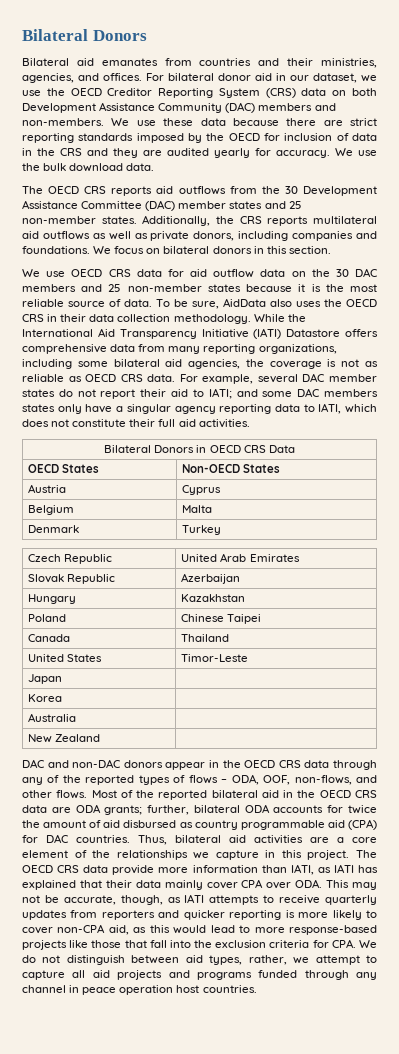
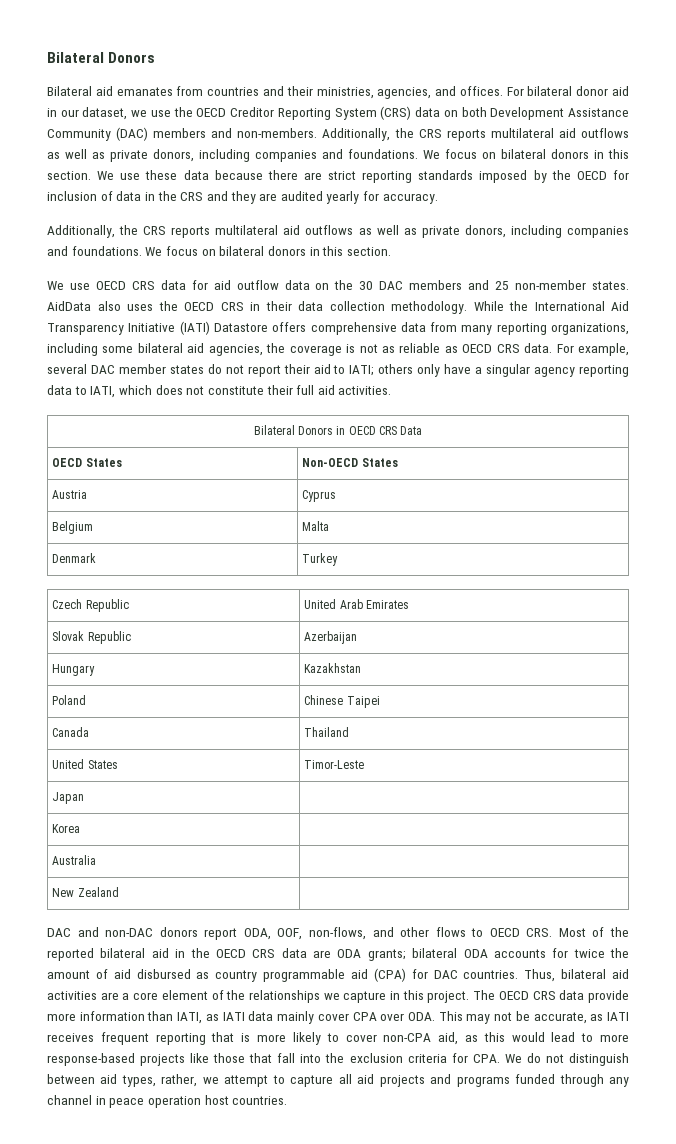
- For bilateral donor aid in our dataset, we use the OECD Creditor Reporting System (CRS) data on both Development Assistance Community (DAC) members and non-members.
+ For bilateral donor aid in our dataset, we use the OECD Creditor Reporting System (CRS) data on both Development Assistance Community (DAC) members and non-members. Additionally, the CRS reports multilateral aid outflows as well as private donors, including companies and foundations. We focus on bilateral donors in this section.
- We use these data because there are strict reporting standards imposed by the OECD for inclusion of data in the CRS and they are audited yearly for accuracy. We use the bulk download data.
- The OECD CRS reports aid outflows from the 30 Development Assistance Committee (DAC) member states and 25 non-member states. Additionally, the CRS reports multilateral aid outflows as well as private donors, including companies and foundations.
+ We use these data because there are strict reporting standards imposed by the OECD for inclusion of data in the CRS and they are audited yearly for accuracy.
+ Additionally, the CRS reports multilateral aid outflows as well as private donors, including companies and foundations.
- We use OECD CRS data for aid outflow data on the 30 DAC members and 25 non-member states because it is the most reliable source of data. To be sure, AidData also uses the OECD CRS in their data collection methodology.
+ We use OECD CRS data for aid outflow data on the 30 DAC members and 25 non-member states. AidData also uses the OECD CRS in their data collection methodology.
- For example, several DAC member states do not report their aid to IATI; and some DAC members states only have a singular agency reporting data to IATI, which does not constitute their full aid activities.
+ For example, several DAC member states do not report their aid to IATI; others only have a singular agency reporting data to IATI, which does not constitute their full aid activities.
- DAC and non-DAC donors appear in the OECD CRS data through any of the reported types of flows – ODA, OOF, non-flows, and other flows. Most of the reported bilateral aid in the OECD CRS data are ODA grants; further, bilateral ODA accounts for twice the amount of aid disbursed as country programmable aid (CPA) for DAC countries.
+ DAC and non-DAC donors report ODA, OOF, non-flows, and other flows to OECD CRS. Most of the reported bilateral aid in the OECD CRS data are ODA grants; bilateral ODA accounts for twice the amount of aid disbursed as country programmable aid (CPA) for DAC countries.
- The OECD CRS data provide more information than IATI, as IATI has explained that their data mainly cover CPA over ODA. This may not be accurate, though, as IATI attempts to receive quarterly updates from reporters and quicker reporting is more likely to cover non-CPA aid, as this would lead to more response-based projects like those that fall into the exclusion criteria for CPA. We do not distinguish between aid types, rather, we attempt to capture all aid projects and programs funded through any channel in peace operation host countries.
+ The OECD CRS data provide more information than IATI, as IATI data mainly cover CPA over ODA. This may not be accurate, as IATI receives frequent reporting that is more likely to cover non-CPA aid, as this would lead to more response-based projects like those that fall into the exclusion criteria for CPA. We do not distinguish between aid types, rather, we attempt to capture all aid projects and programs funded through any channel in peace operation host countries.

